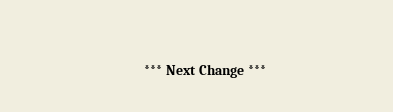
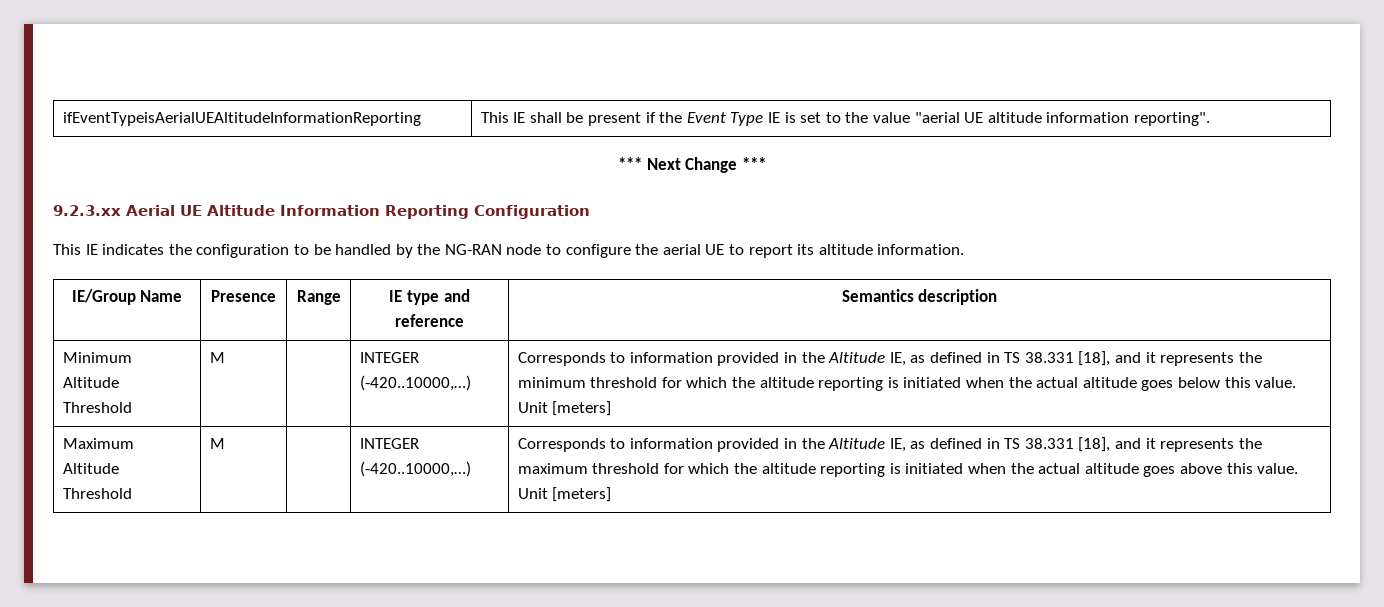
+ ifEventTypeisAerialUEAltitudeInformationReporting | This IE shall be present if the Event Type IE is set to the value "aerial UE altitude information reporting".
  *** Next Change ***
+ 9.2.3.xx Aerial UE Altitude Information Reporting Configuration
+ This IE indicates the configuration to be handled by the NG-RAN node to configure the aerial UE to report its altitude information.
+ IE/Group Name | Presence | Range | IE type and reference | Semantics description
+ Minimum Altitude Threshold | M | | INTEGER (-420..10000,…) | Corresponds to information provided in the Altitude IE, as defined in TS 38.331 [18], and it represents the minimum threshold for which the altitude reporting is initiated when the actual altitude goes below this value. Unit [meters]
+ Maximum Altitude Threshold | M | | INTEGER (-420..10000,…) | Corresponds to information provided in the Altitude IE, as defined in TS 38.331 [18], and it represents the maximum threshold for which the altitude reporting is initiated when the actual altitude goes above this value. Unit [meters]

